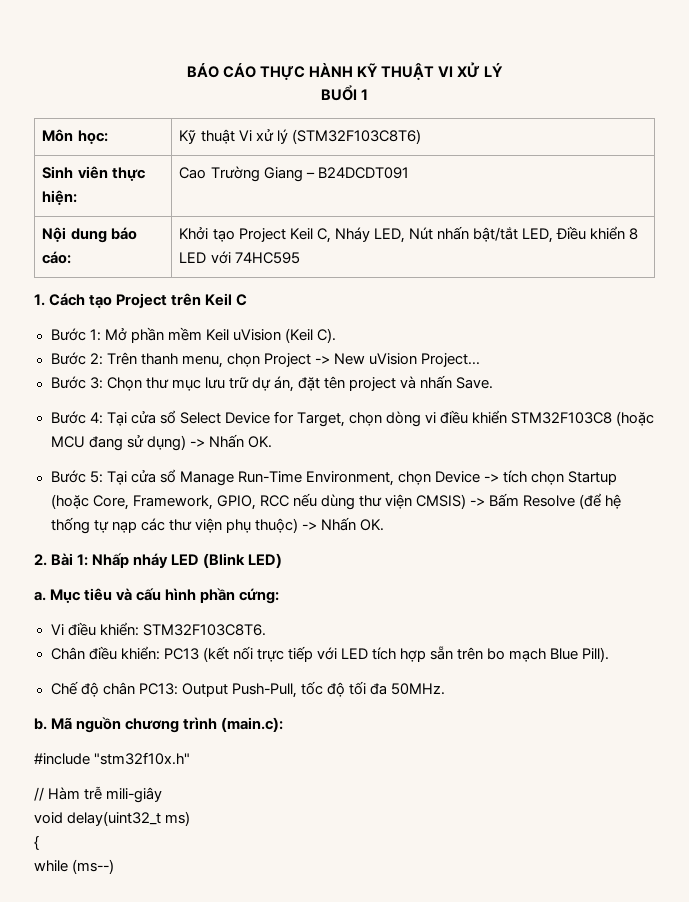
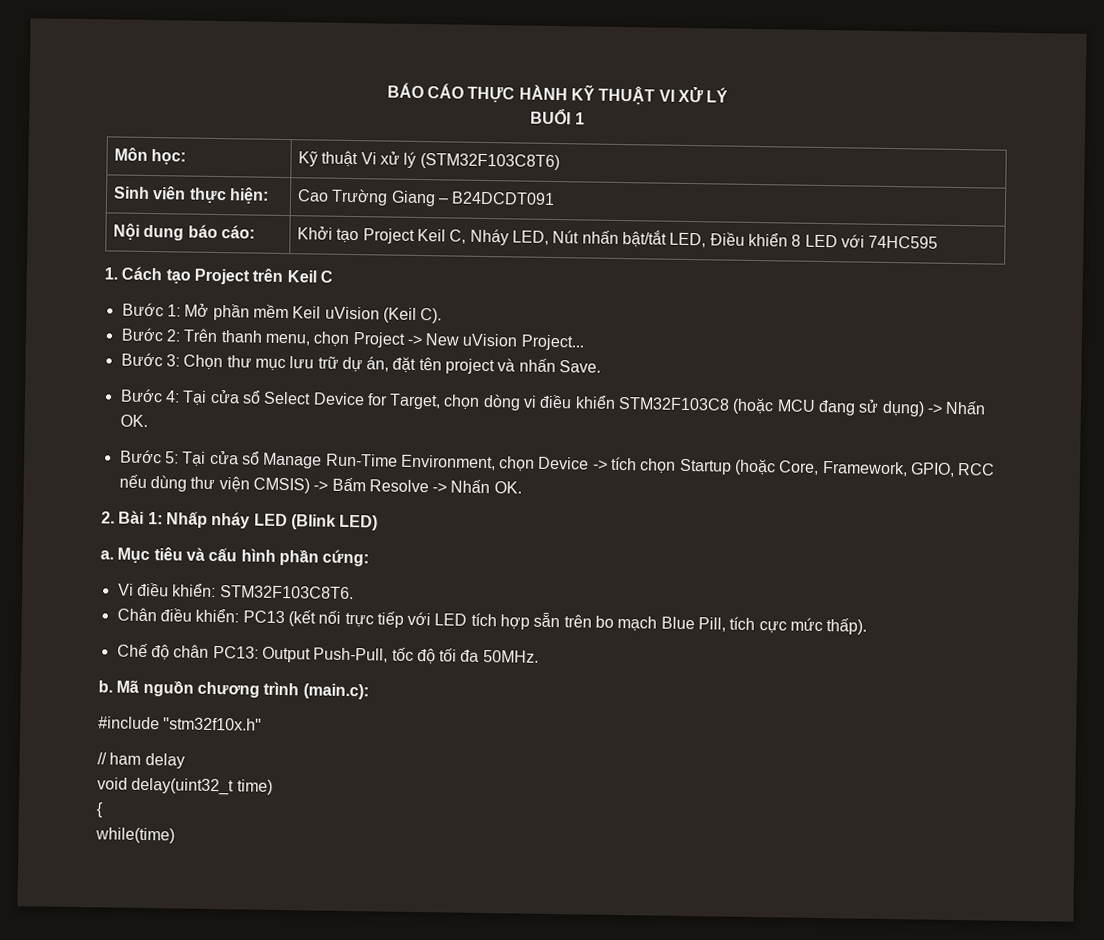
- Bước 5: Tại cửa sổ Manage Run-Time Environment, chọn Device -> tích chọn Startup (hoặc Core, Framework, GPIO, RCC nếu dùng thư viện CMSIS) -> Bấm Resolve (để hệ thống tự nạp các thư viện phụ thuộc) -> Nhấn OK.
+ Bước 5: Tại cửa sổ Manage Run-Time Environment, chọn Device -> tích chọn Startup (hoặc Core, Framework, GPIO, RCC nếu dùng thư viện CMSIS) -> Bấm Resolve -> Nhấn OK.
- Chân điều khiển: PC13 (kết nối trực tiếp với LED tích hợp sẵn trên bo mạch Blue Pill).
+ Chân điều khiển: PC13 (kết nối trực tiếp với LED tích hợp sẵn trên bo mạch Blue Pill, tích cực mức thấp).
- // Hàm trễ mili-giây
+ // ham delay
- void delay(uint32_t ms)
+ void delay(uint32_t time)
- while (ms--)
+ while(time)

